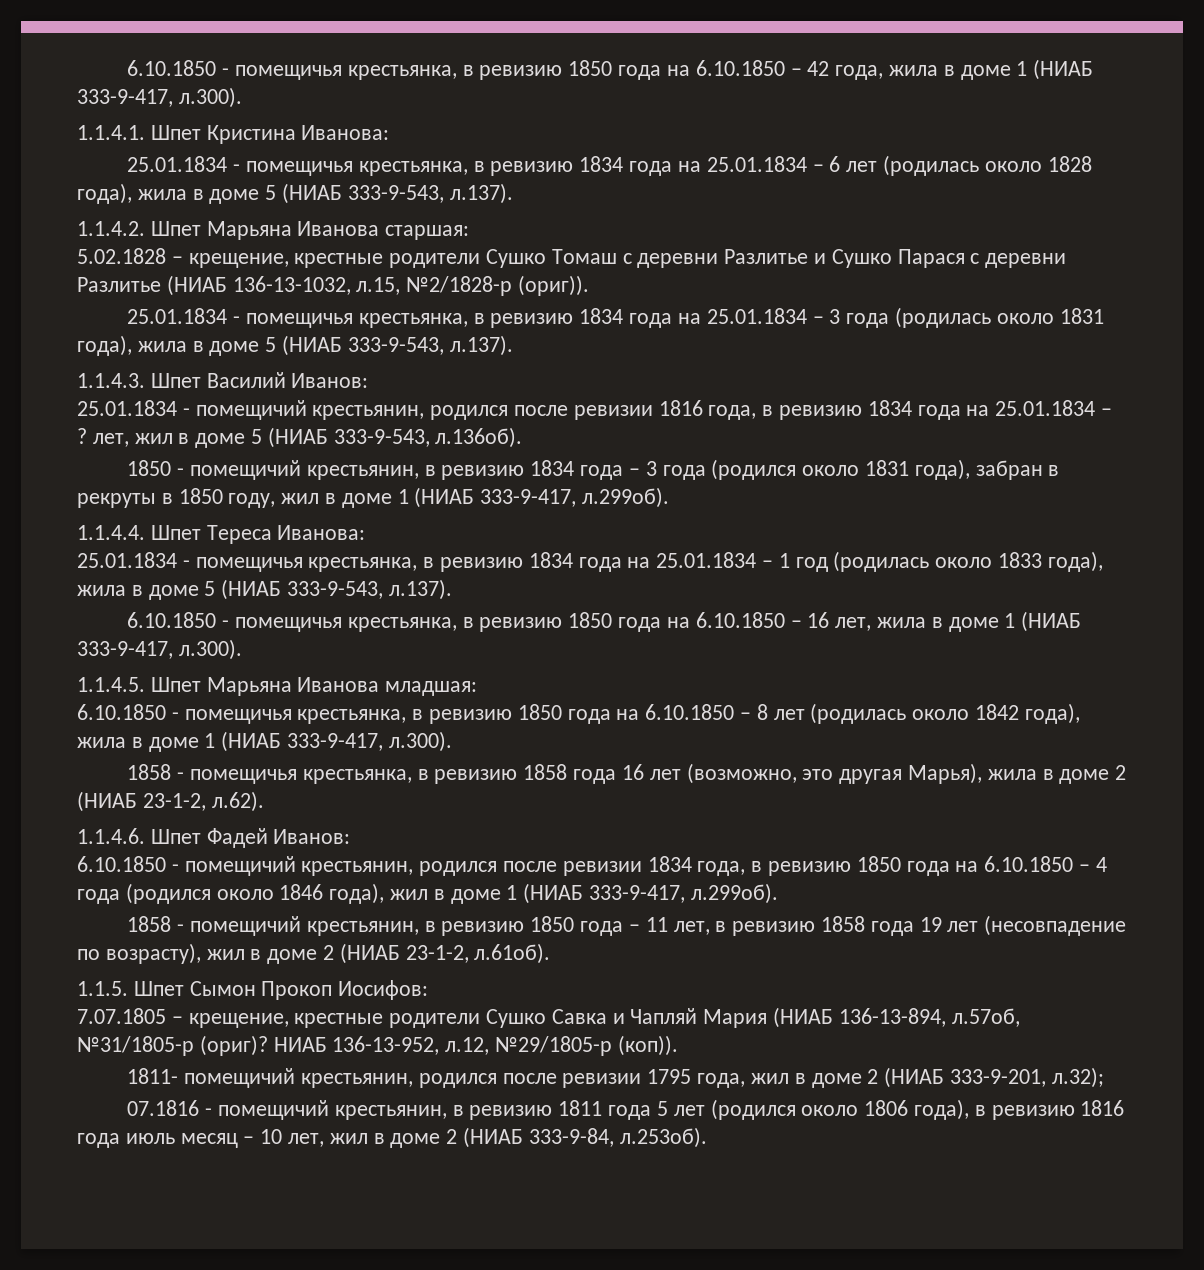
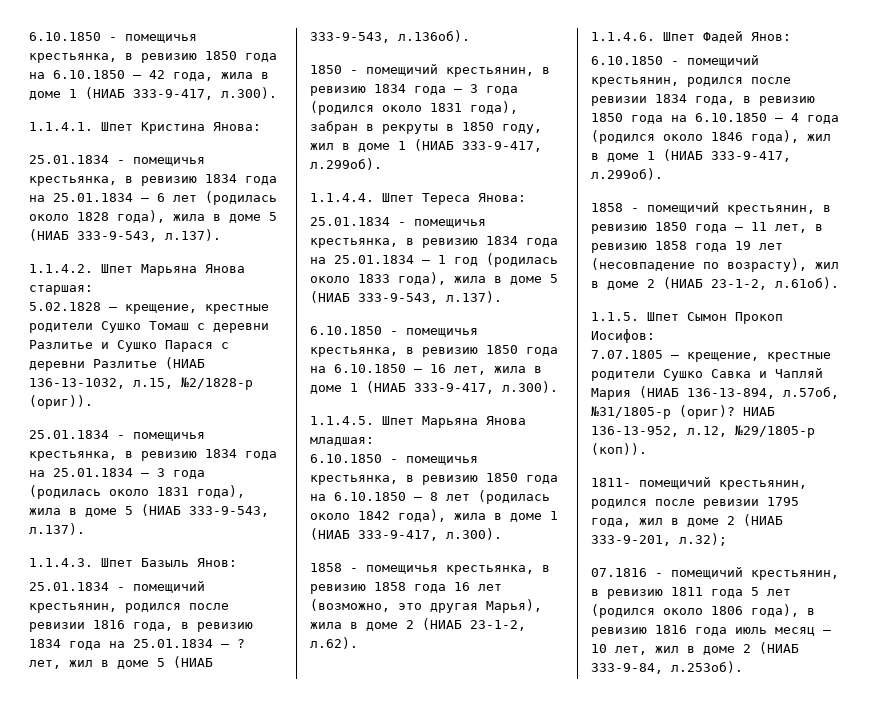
- 1.1.4.1. Шпет Кристина Иванова:
+ 1.1.4.1. Шпет Кристина Янова:
- 1.1.4.2. Шпет Марьяна Иванова старшая:
+ 1.1.4.2. Шпет Марьяна Янова старшая:
- 1.1.4.3. Шпет Василий Иванов:
+ 1.1.4.3. Шпет Базыль Янов:
- 1.1.4.4. Шпет Тереса Иванова:
+ 1.1.4.4. Шпет Тереса Янова:
- 1.1.4.5. Шпет Марьяна Иванова младшая:
+ 1.1.4.5. Шпет Марьяна Янова младшая:
- 1.1.4.6. Шпет Фадей Иванов:
+ 1.1.4.6. Шпет Фадей Янов:

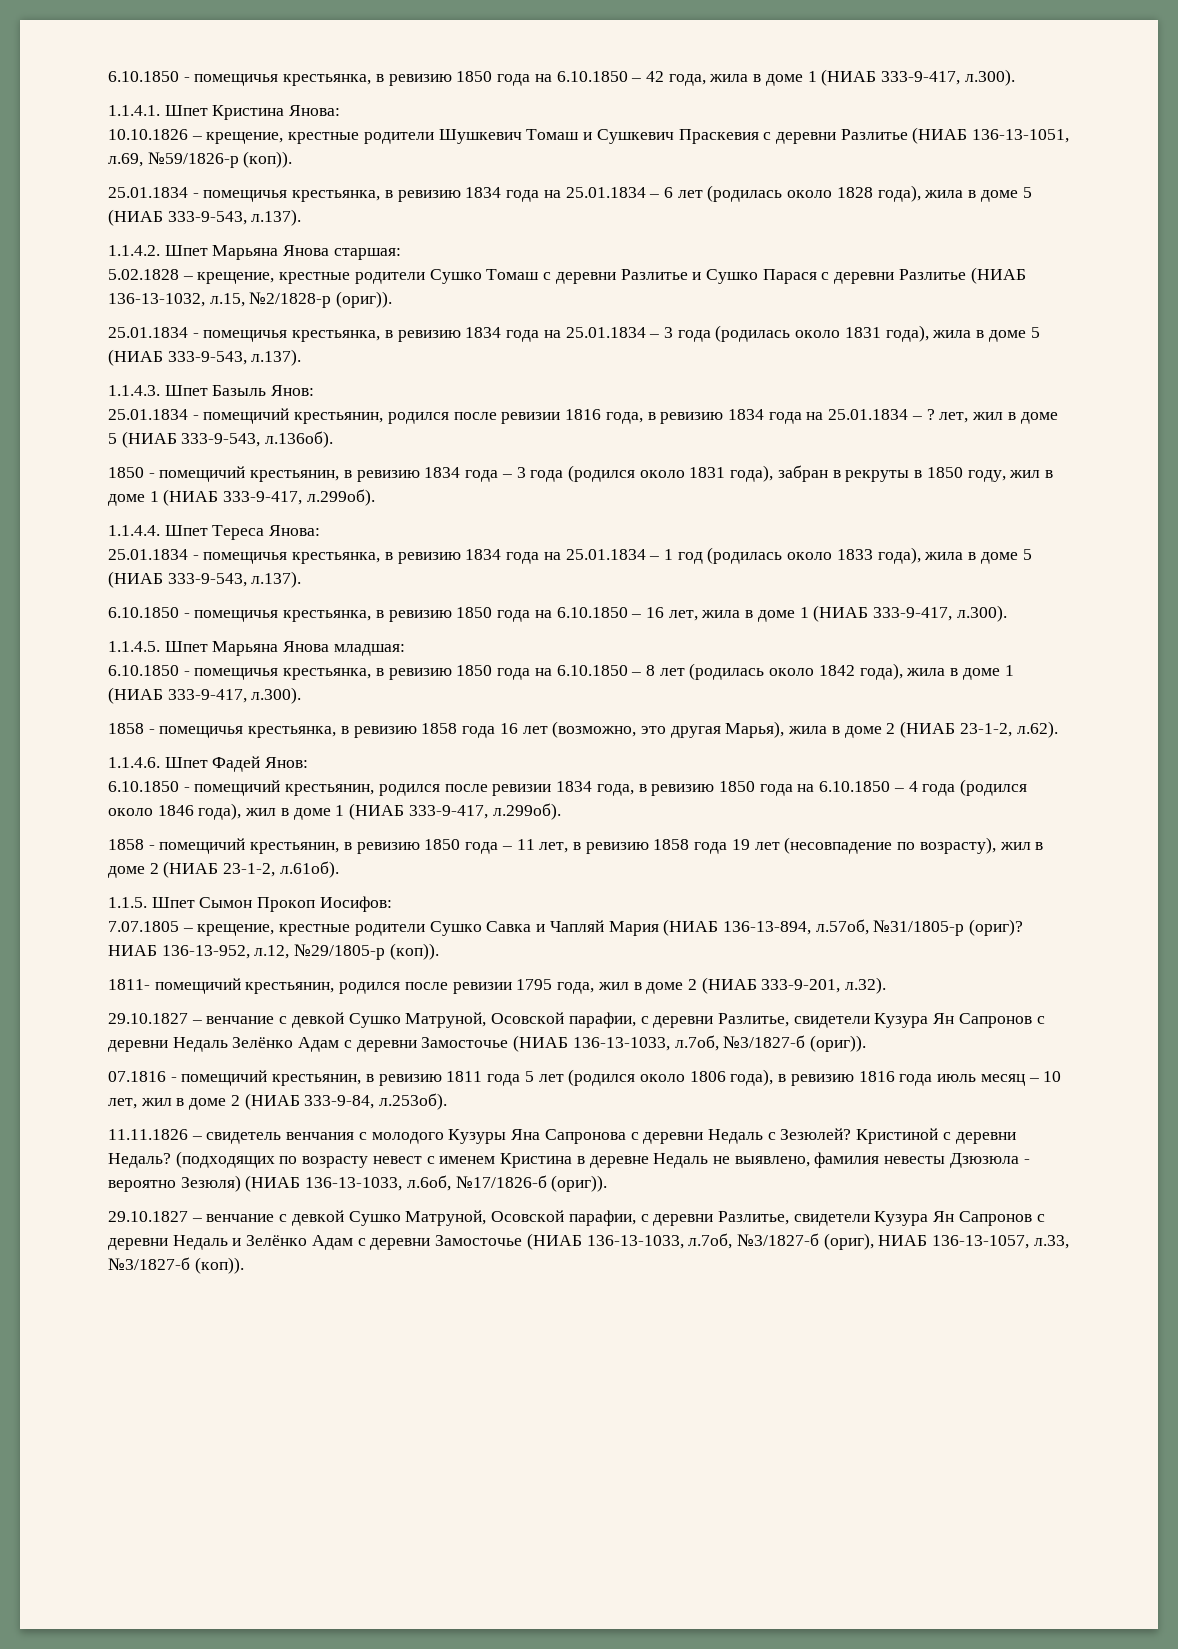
+ 10.10.1826 – крещение, крестные родители Шушкевич Томаш и Сушкевич Праскевия с деревни Разлитье (НИАБ 136-13-1051, л.69, №59/1826-р (коп)).
- 1811- помещичий крестьянин, родился после ревизии 1795 года, жил в доме 2 (НИАБ 333-9-201, л.32);
+ 1811- помещичий крестьянин, родился после ревизии 1795 года, жил в доме 2 (НИАБ 333-9-201, л.32).
+ 29.10.1827 – венчание с девкой Сушко Матруной, Осовской парафии, с деревни Разлитье, свидетели Кузура Ян Сапронов с деревни Недаль Зелёнко Адам с деревни Замосточье (НИАБ 136-13-1033, л.7об, №3/1827-б (ориг)).
+ 11.11.1826 – свидетель венчания с молодого Кузуры Яна Сапронова с деревни Недаль с Зезюлей? Кристиной с деревни Недаль? (подходящих по возрасту невест с именем Кристина в деревне Недаль не выявлено, фамилия невесты Дзюзюла - вероятно Зезюля) (НИАБ 136-13-1033, л.6об, №17/1826-б (ориг)).
+ 29.10.1827 – венчание с девкой Сушко Матруной, Осовской парафии, с деревни Разлитье, свидетели Кузура Ян Сапронов с деревни Недаль и Зелёнко Адам с деревни Замосточье (НИАБ 136-13-1033, л.7об, №3/1827-б (ориг), НИАБ 136-13-1057, л.33, №3/1827-б (коп)).

